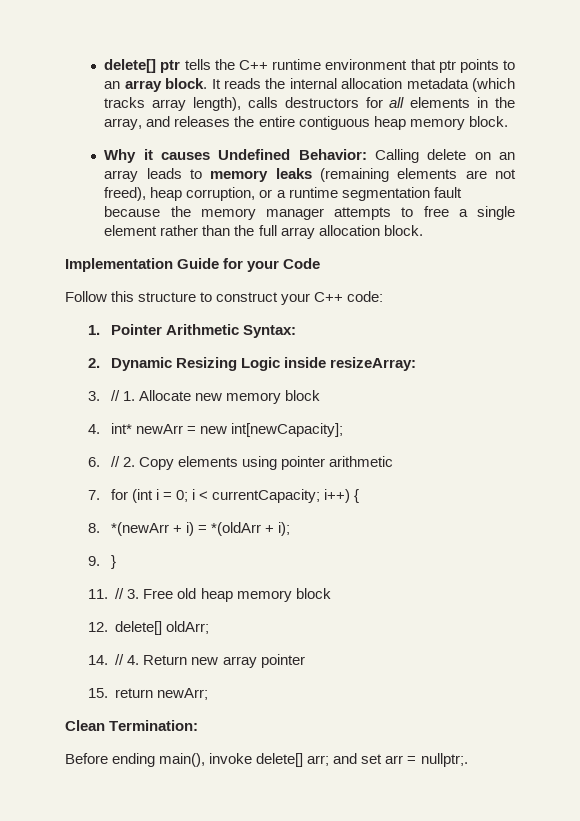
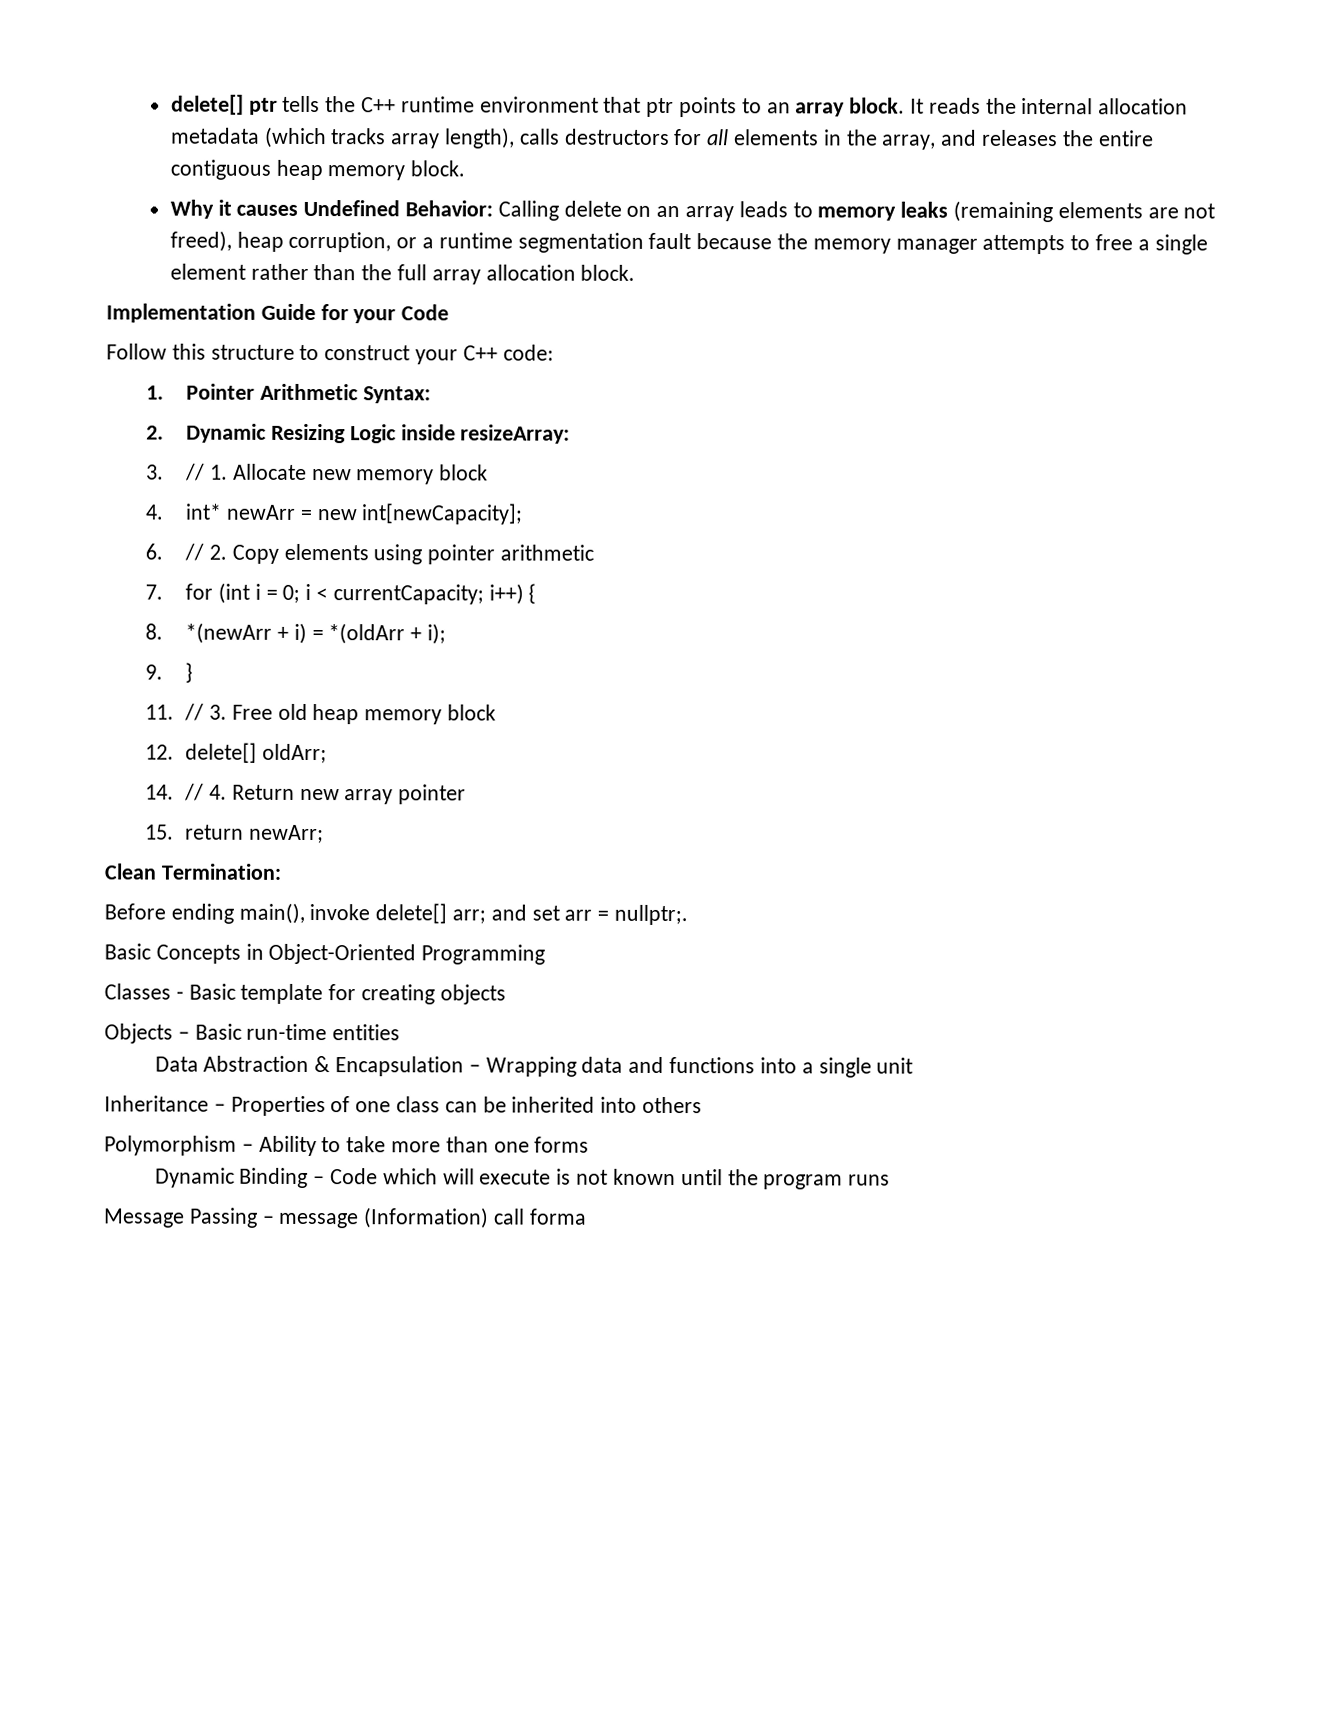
+ Basic Concepts in Object-Oriented Programming
+ Classes - Basic template for creating objects
+ Objects – Basic run-time entities
+ Data Abstraction & Encapsulation – Wrapping data and functions into a single unit
+ Inheritance – Properties of one class can be inherited into others
+ Polymorphism – Ability to take more than one forms
+ Dynamic Binding – Code which will execute is not known until the program runs
+ Message Passing – message (Information) call forma

